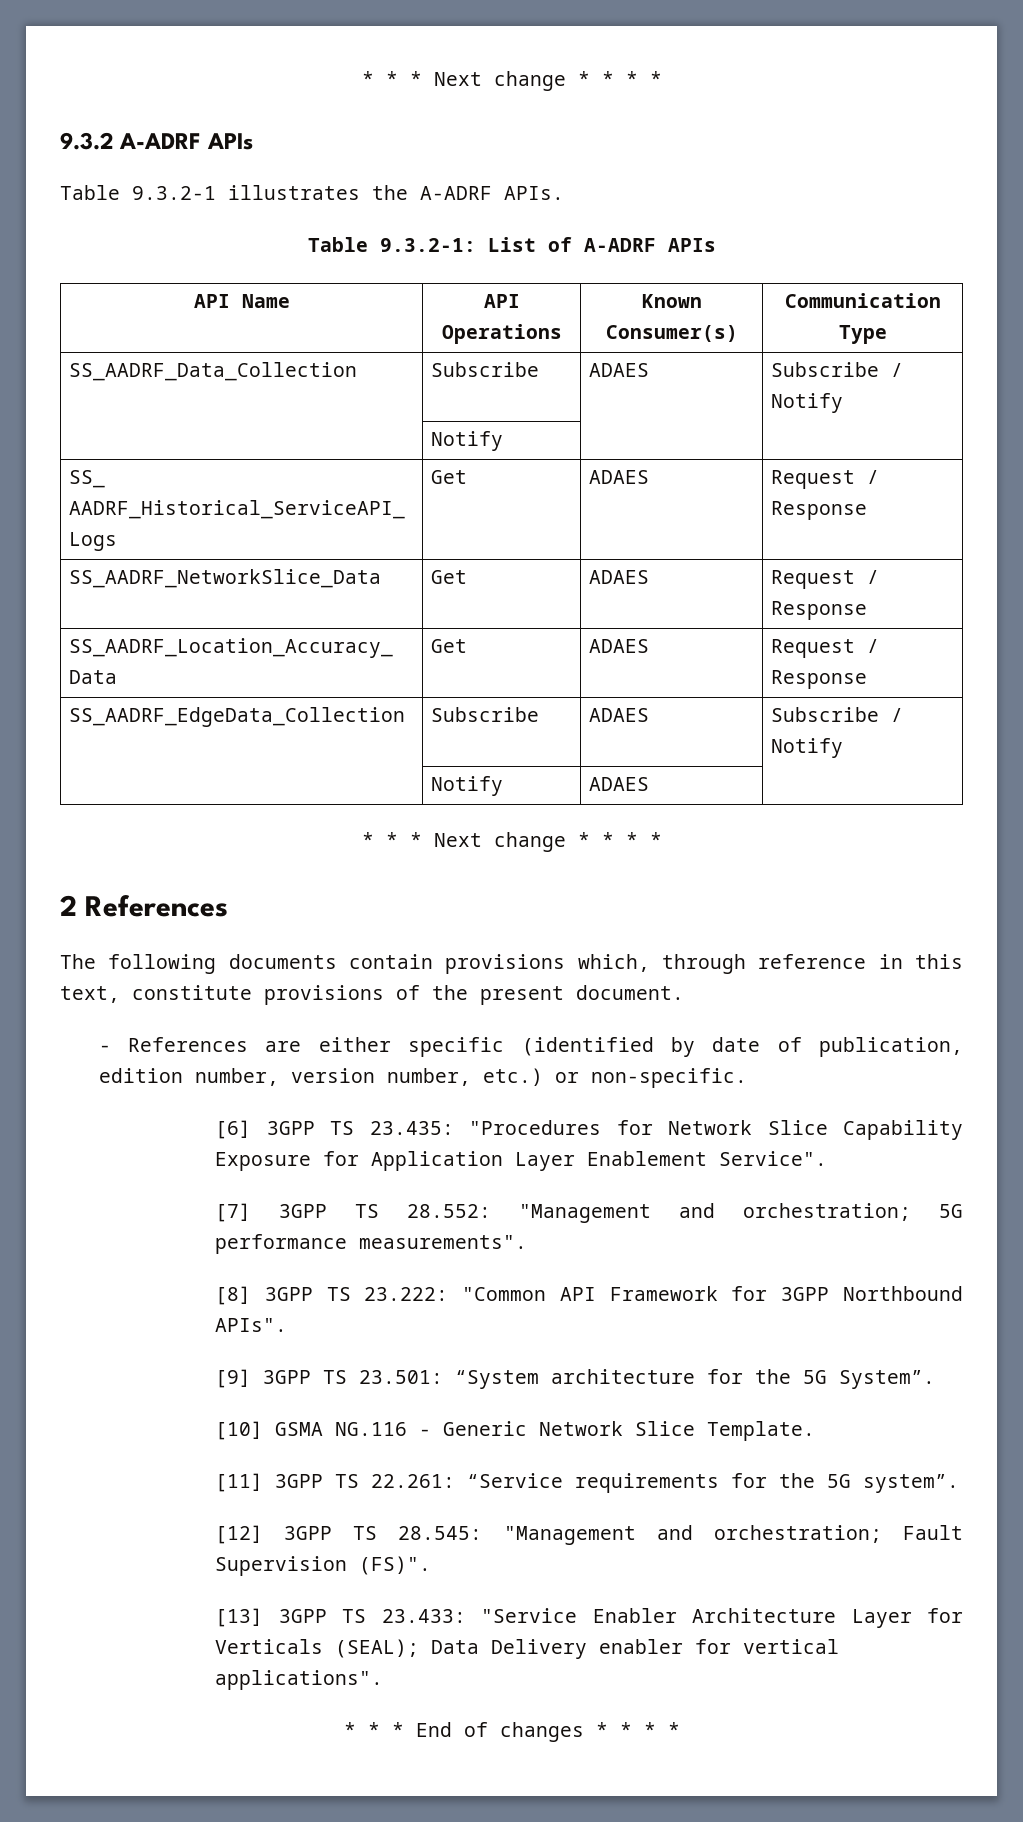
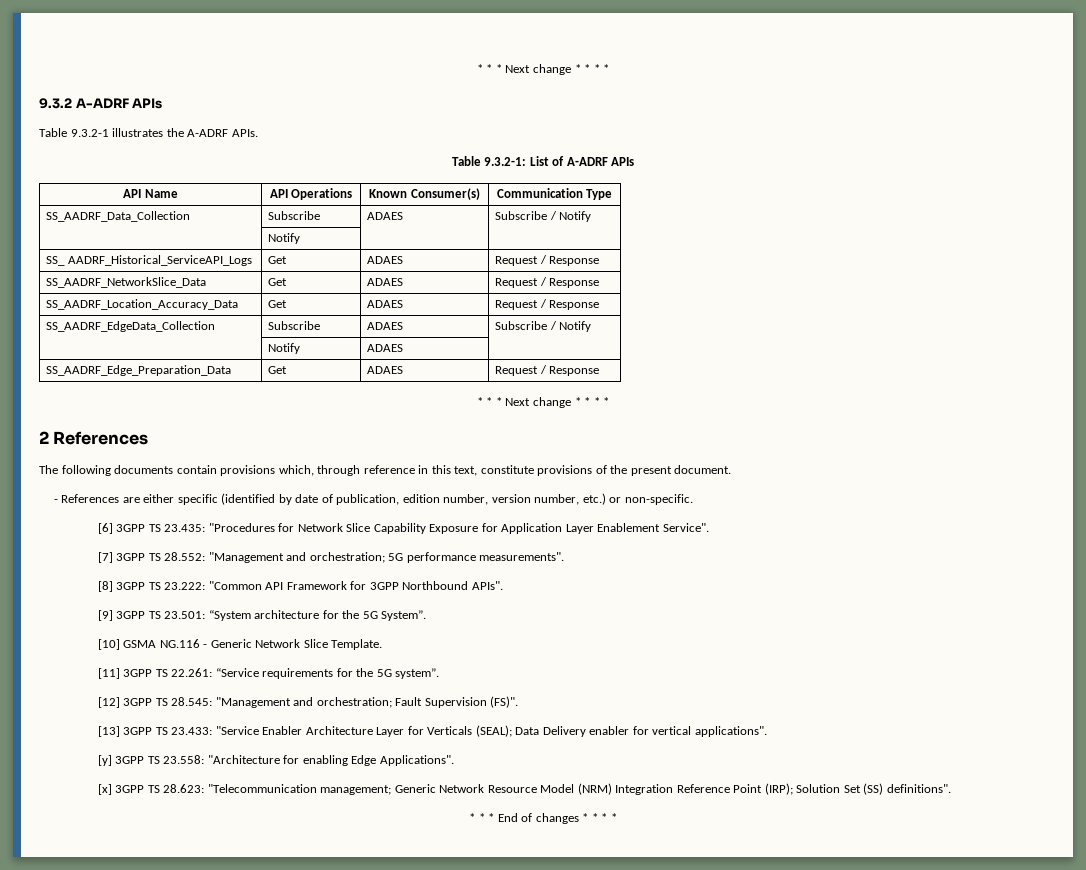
+ SS_AADRF_Edge_Preparation_Data | Get | ADAES | Request / Response
+ [y] 3GPP TS 23.558: "Architecture for enabling Edge Applications".
+ [x] 3GPP TS 28.623: "Telecommunication management; Generic Network Resource Model (NRM) Integration Reference Point (IRP); Solution Set (SS) definitions".

